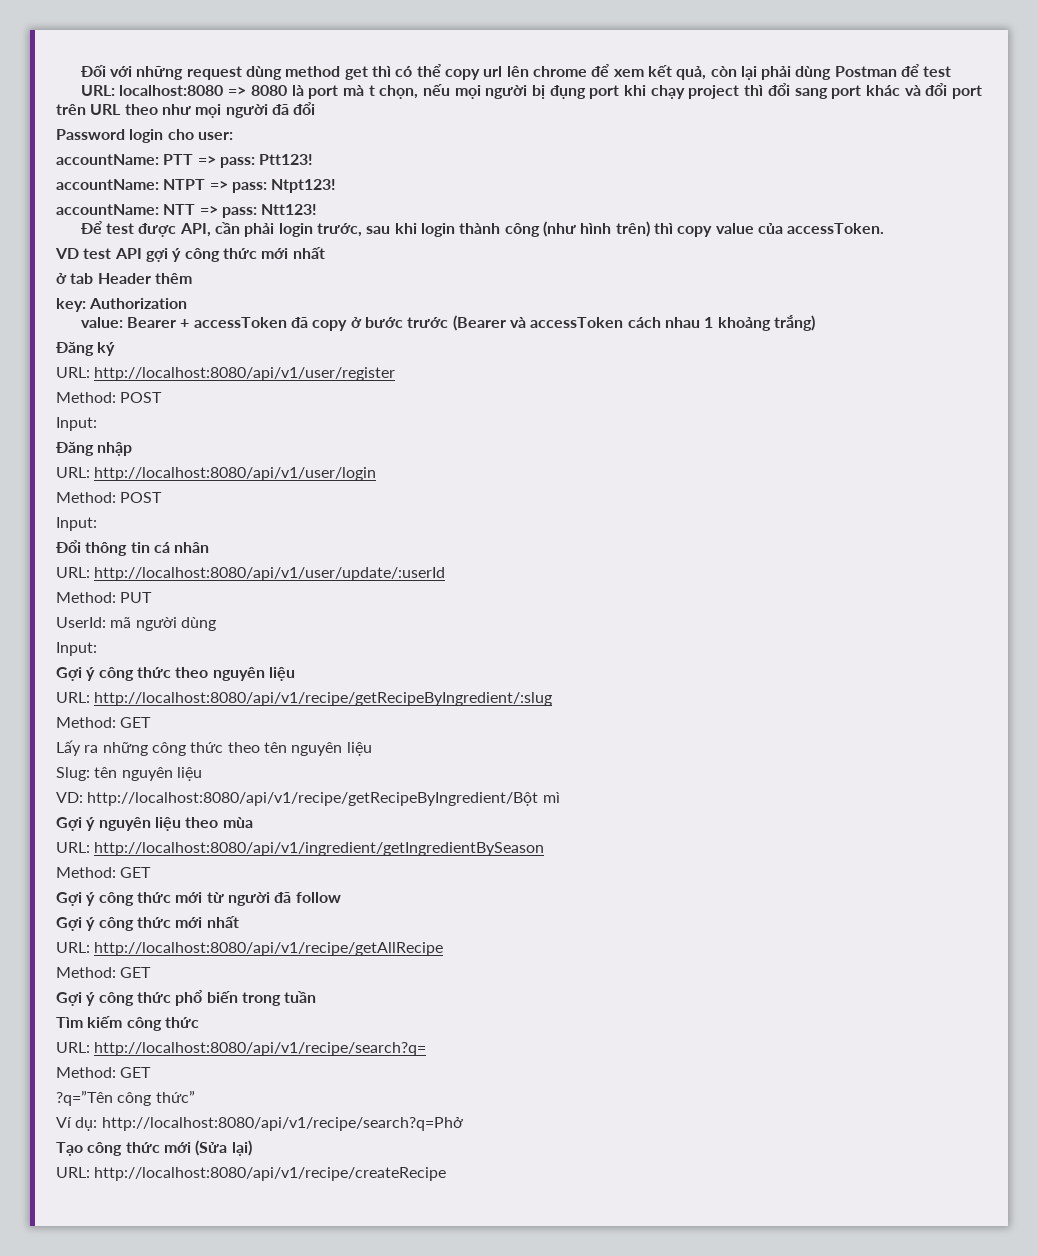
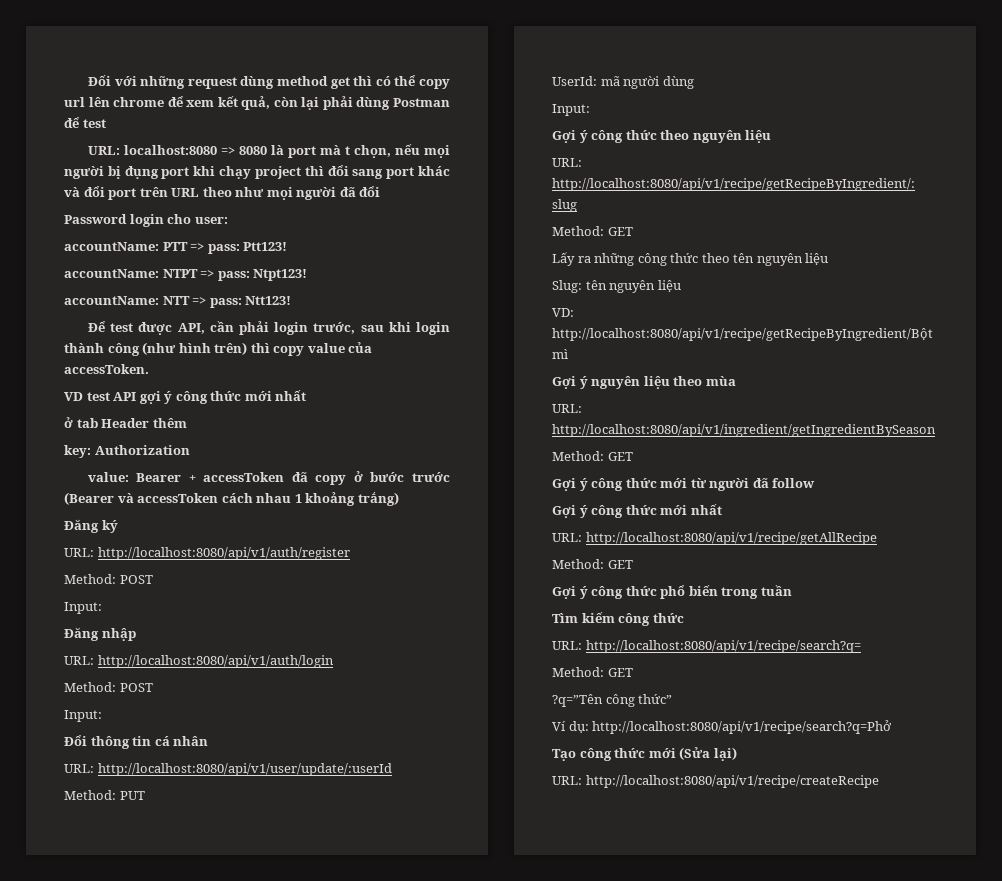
- URL: http://localhost:8080/api/v1/user/register
+ URL: http://localhost:8080/api/v1/auth/register
- URL: http://localhost:8080/api/v1/user/login
+ URL: http://localhost:8080/api/v1/auth/login

